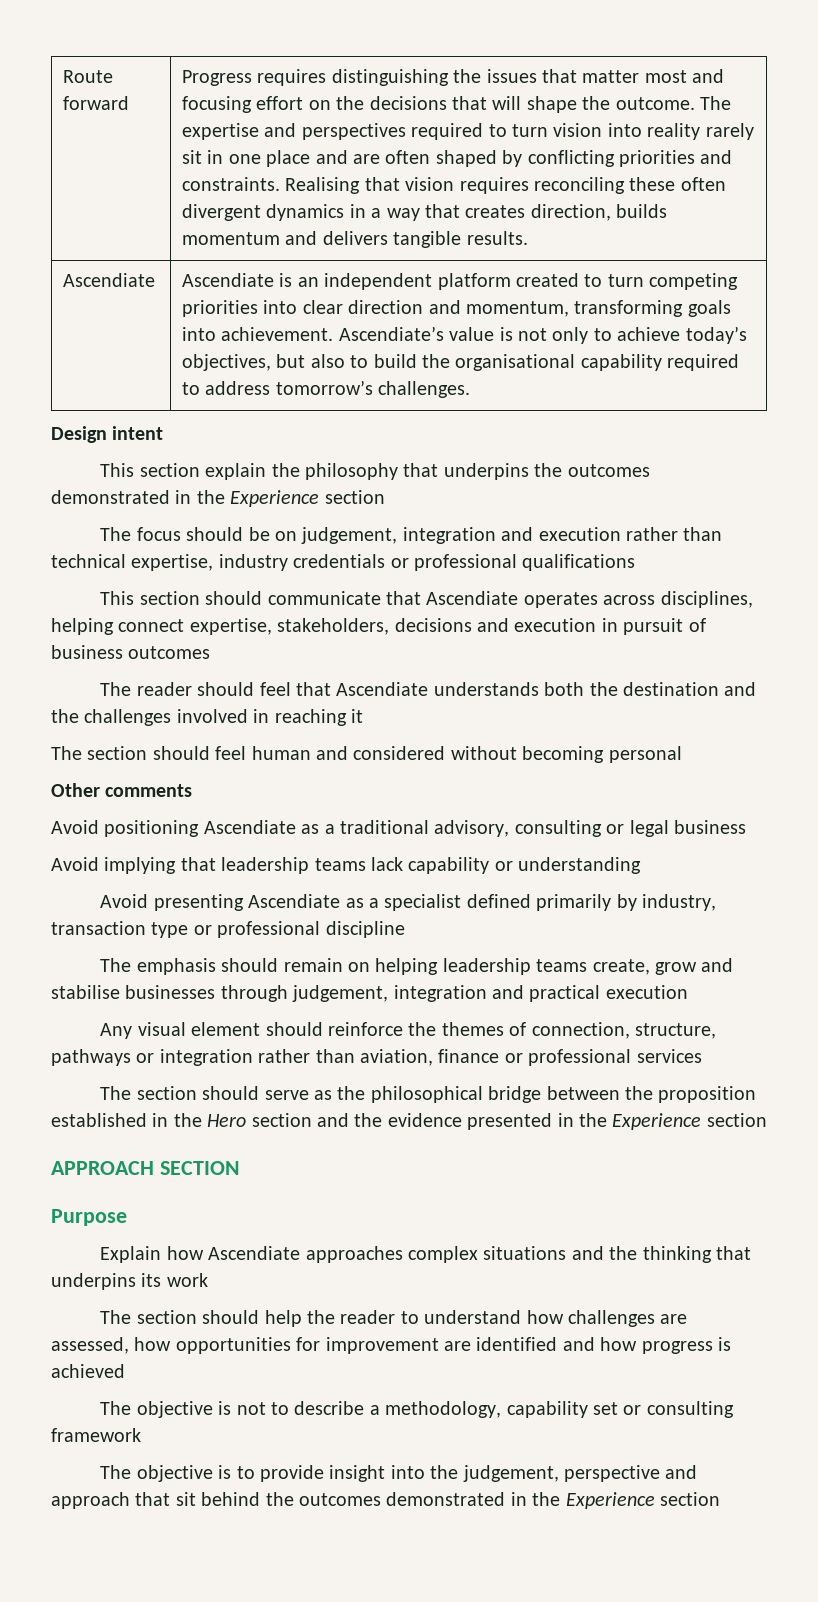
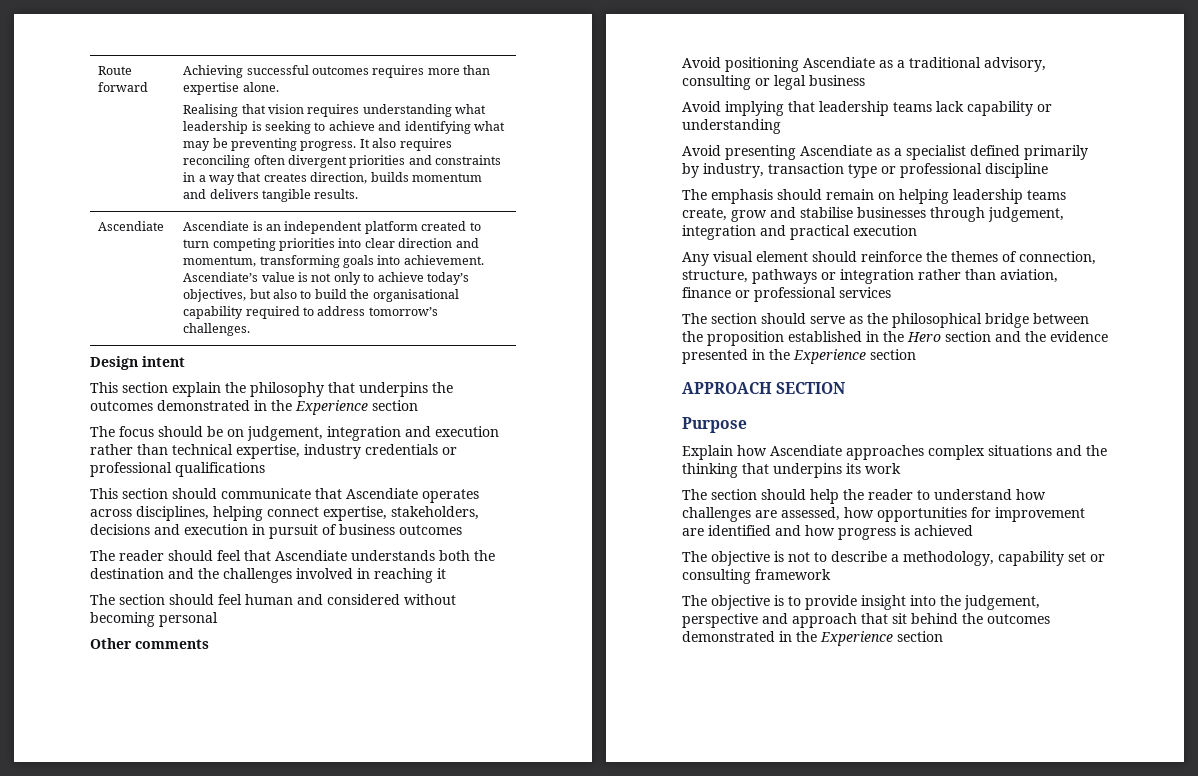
- Progress requires distinguishing the issues that matter most and focusing effort on the decisions that will shape the outcome. The expertise and perspectives required to turn vision into reality rarely sit in one place and are often shaped by conflicting priorities and constraints. Realising that vision requires reconciling these often divergent dynamics in a way that creates direction, builds momentum and delivers tangible results.
+ Achieving successful outcomes requires more than expertise alone.
+ Realising that vision requires understanding what leadership is seeking to achieve and identifying what may be preventing progress. It also requires reconciling often divergent priorities and constraints in a way that creates direction, builds momentum and delivers tangible results.

